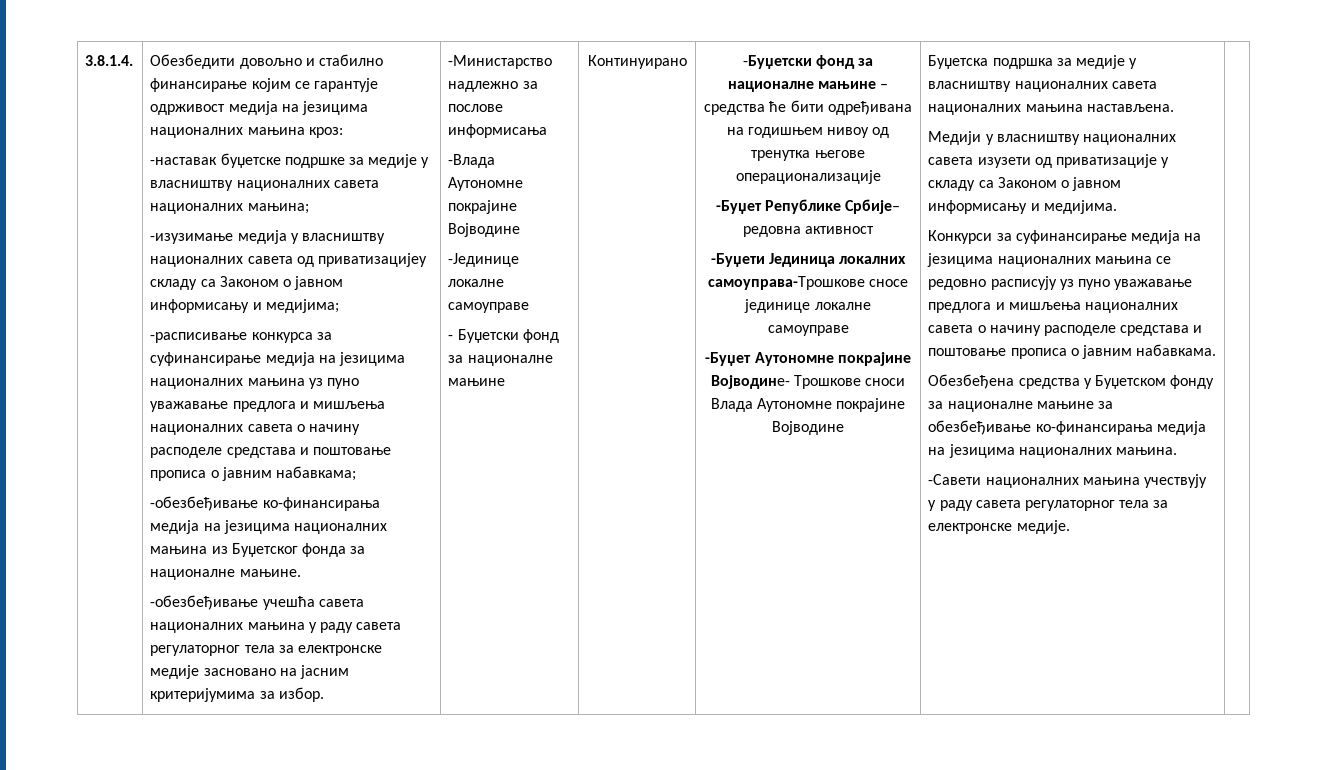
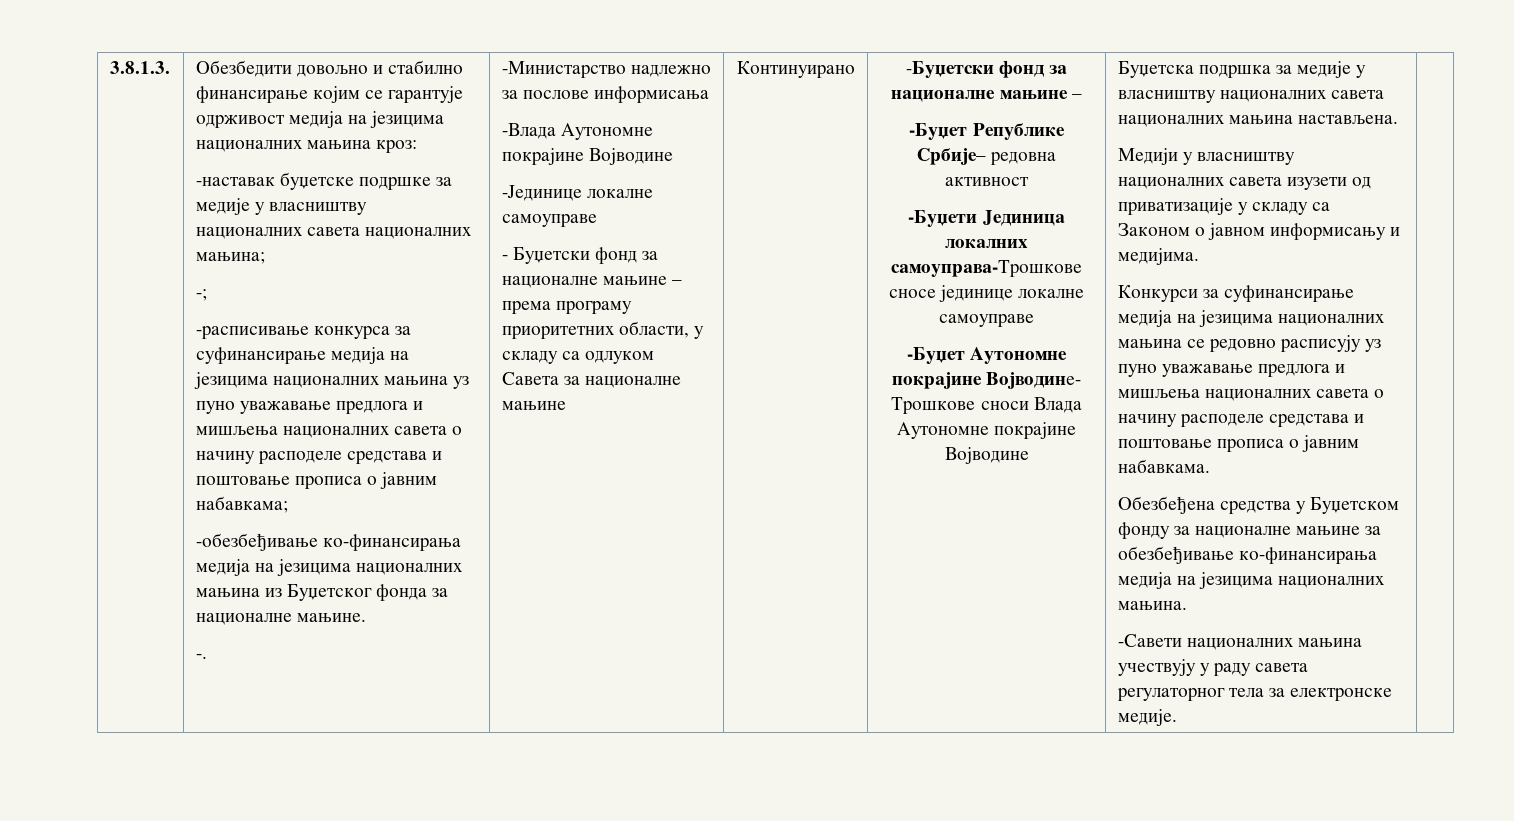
- 3.8.1.4.
+ 3.8.1.3.
- -изузимање медија у власништву националних савета од приватизацијеу складу са Законом о јавном информисању и медијима;
+ -;
- -обезбеђивање учешћа савета националних мањина у раду савета регулаторног тела за електронске медије засновано на јасним критеријумима за избор.
+ -.
- - Буџетски фонд за националне мањине
+ - Буџетски фонд за националне мањине – према програму приоритетних области, у складу са одлуком Савета за националне мањине
- -Буџетски фонд за националне мањине – средства ће бити одређивана на годишњем нивоу од тренутка његове операционализације
+ -Буџетски фонд за националне мањине –

